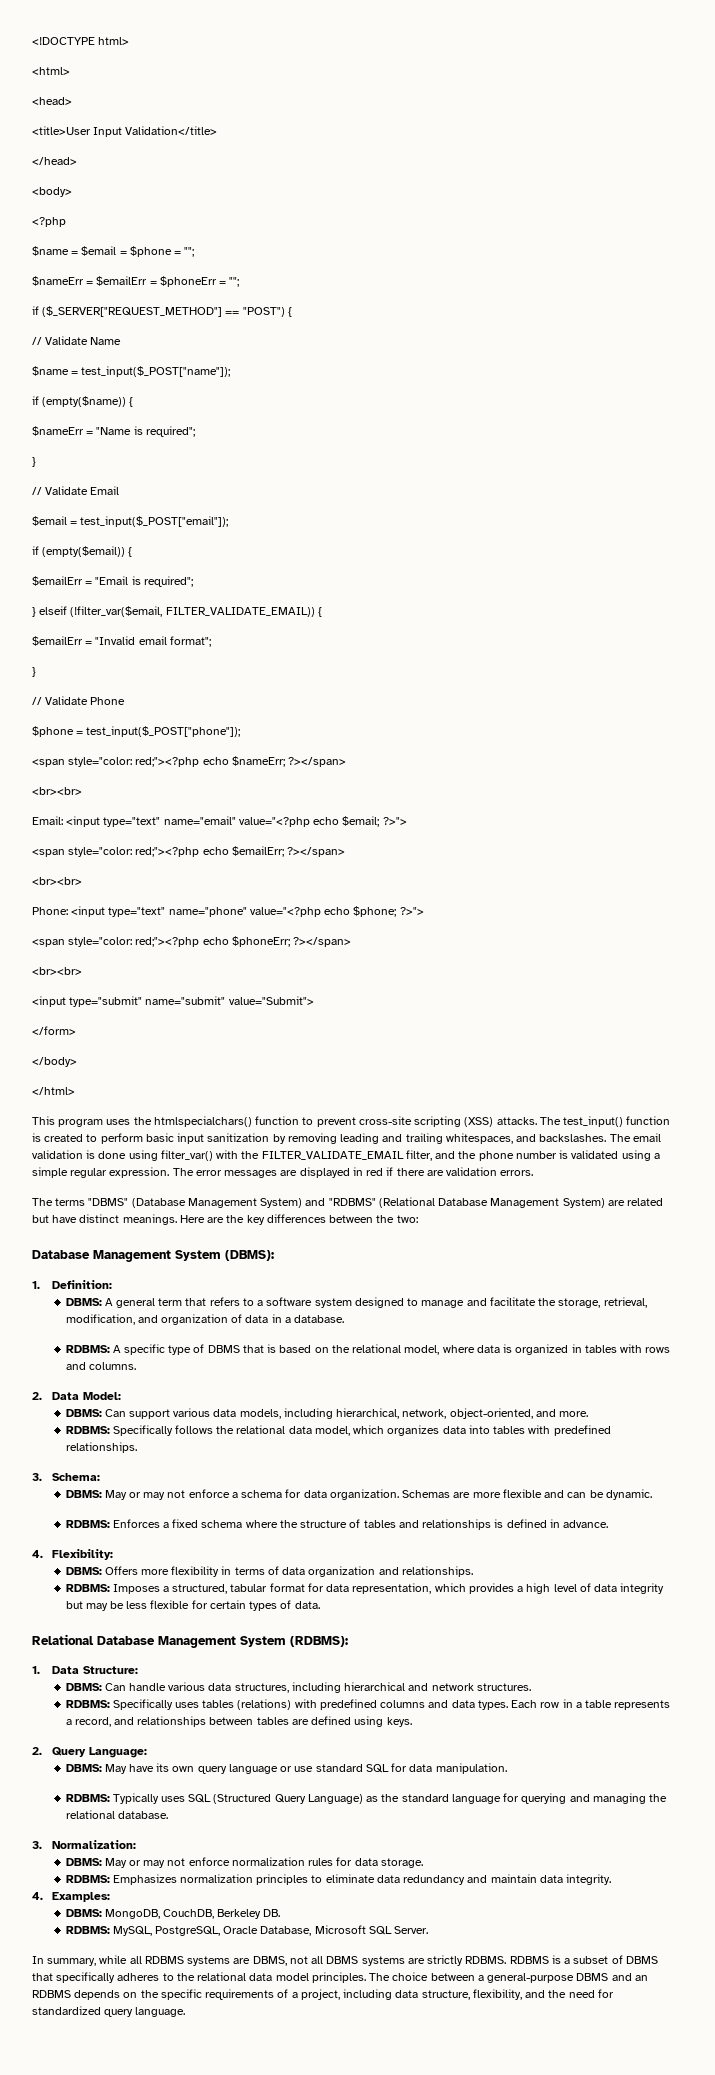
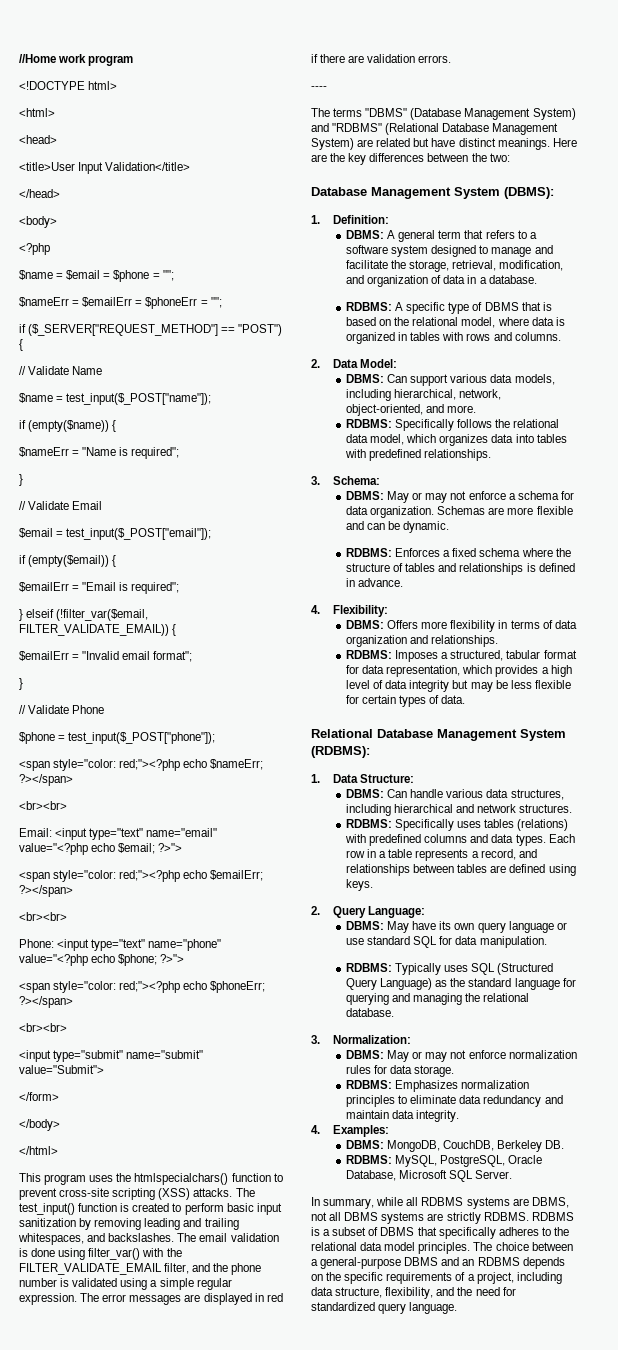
+ //Home work program
+ ----

